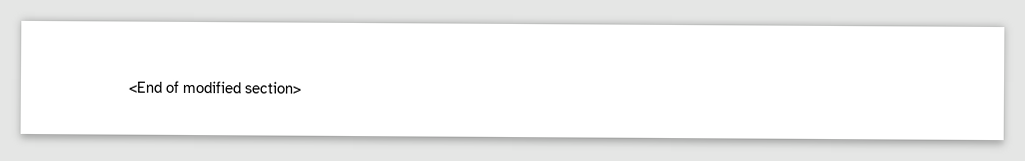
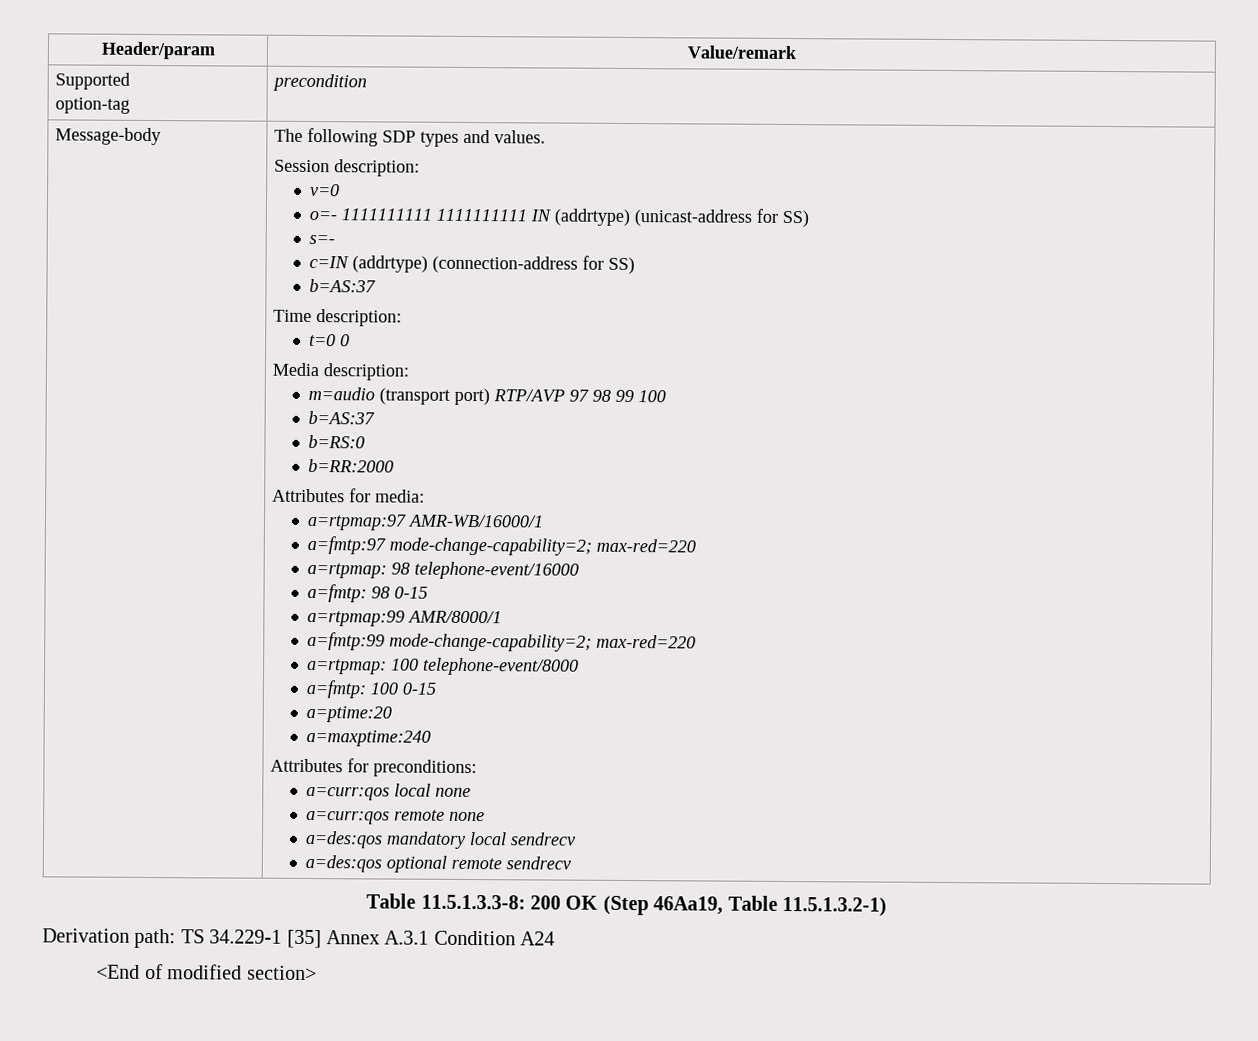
+ Header/param | Value/remark
+ Supported
+ option-tag | precondition
+ Message-body | The following SDP types and values.
+ Session description:
+ v=0
+ o=- 1111111111 1111111111 IN (addrtype) (unicast-address for SS)
+ s=-
+ c=IN (addrtype) (connection-address for SS)
+ b=AS:37
+ Time description:
+ t=0 0
+ Media description:
+ m=audio (transport port) RTP/AVP 97 98 99 100
+ b=AS:37
+ b=RS:0
+ b=RR:2000
+ Attributes for media:
+ a=rtpmap:97 AMR-WB/16000/1
+ a=fmtp:97 mode-change-capability=2; max-red=220
+ a=rtpmap: 98 telephone-event/16000
+ a=fmtp: 98 0-15
+ a=rtpmap:99 AMR/8000/1
+ a=fmtp:99 mode-change-capability=2; max-red=220
+ a=rtpmap: 100 telephone-event/8000
+ a=fmtp: 100 0-15
+ a=ptime:20
+ a=maxptime:240
+ Attributes for preconditions:
+ a=curr:qos local none
+ a=curr:qos remote none
+ a=des:qos mandatory local sendrecv
+ a=des:qos optional remote sendrecv
+ Table 11.5.1.3.3-8: 200 OK (Step 46Aa19, Table 11.5.1.3.2-1)
+ Derivation path: TS 34.229-1 [35] Annex A.3.1 Condition A24

